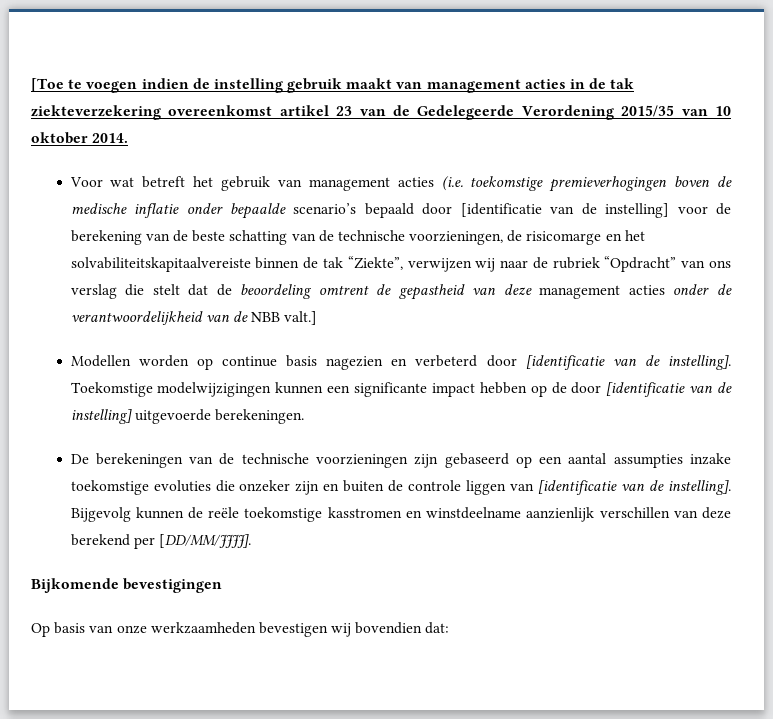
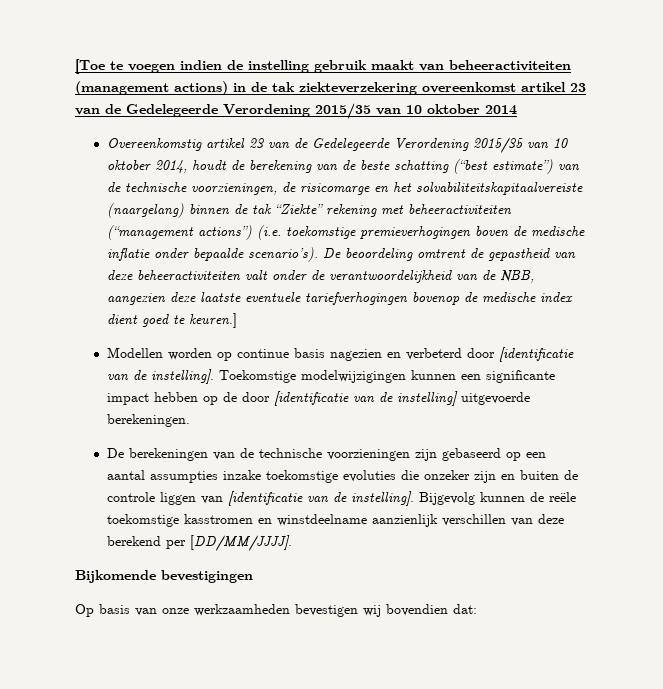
- [Toe te voegen indien de instelling gebruik maakt van management acties in de tak ziekteverzekering overeenkomst artikel 23 van de Gedelegeerde Verordening 2015/35 van 10 oktober 2014.
- Voor wat betreft het gebruik van management acties (i.e. toekomstige premieverhogingen boven de medische inflatie onder bepaalde scenario’s bepaald door [identificatie van de instelling] voor de berekening van de beste schatting van de technische voorzieningen, de risicomarge en het solvabiliteitskapitaalvereiste binnen de tak “Ziekte”, verwijzen wij naar de rubriek “Opdracht” van ons verslag die stelt dat de beoordeling omtrent de gepastheid van deze management acties onder de verantwoordelijkheid van de NBB valt.]
+ [Toe te voegen indien de instelling gebruik maakt van beheeractiviteiten (management actions) in de tak ziekteverzekering overeenkomst artikel 23 van de Gedelegeerde Verordening 2015/35 van 10 oktober 2014
+ Overeenkomstig artikel 23 van de Gedelegeerde Verordening 2015/35 van 10 oktober 2014, houdt de berekening van de beste schatting (“best estimate”) van de technische voorzieningen, de risicomarge en het solvabiliteitskapitaalvereiste (naargelang) binnen de tak “Ziekte” rekening met beheeractiviteiten (“management actions”) (i.e. toekomstige premieverhogingen boven de medische inflatie onder bepaalde scenario’s). De beoordeling omtrent de gepastheid van deze beheeractiviteiten valt onder de verantwoordelijkheid van de NBB, aangezien deze laatste eventuele tariefverhogingen bovenop de medische index dient goed te keuren.]

